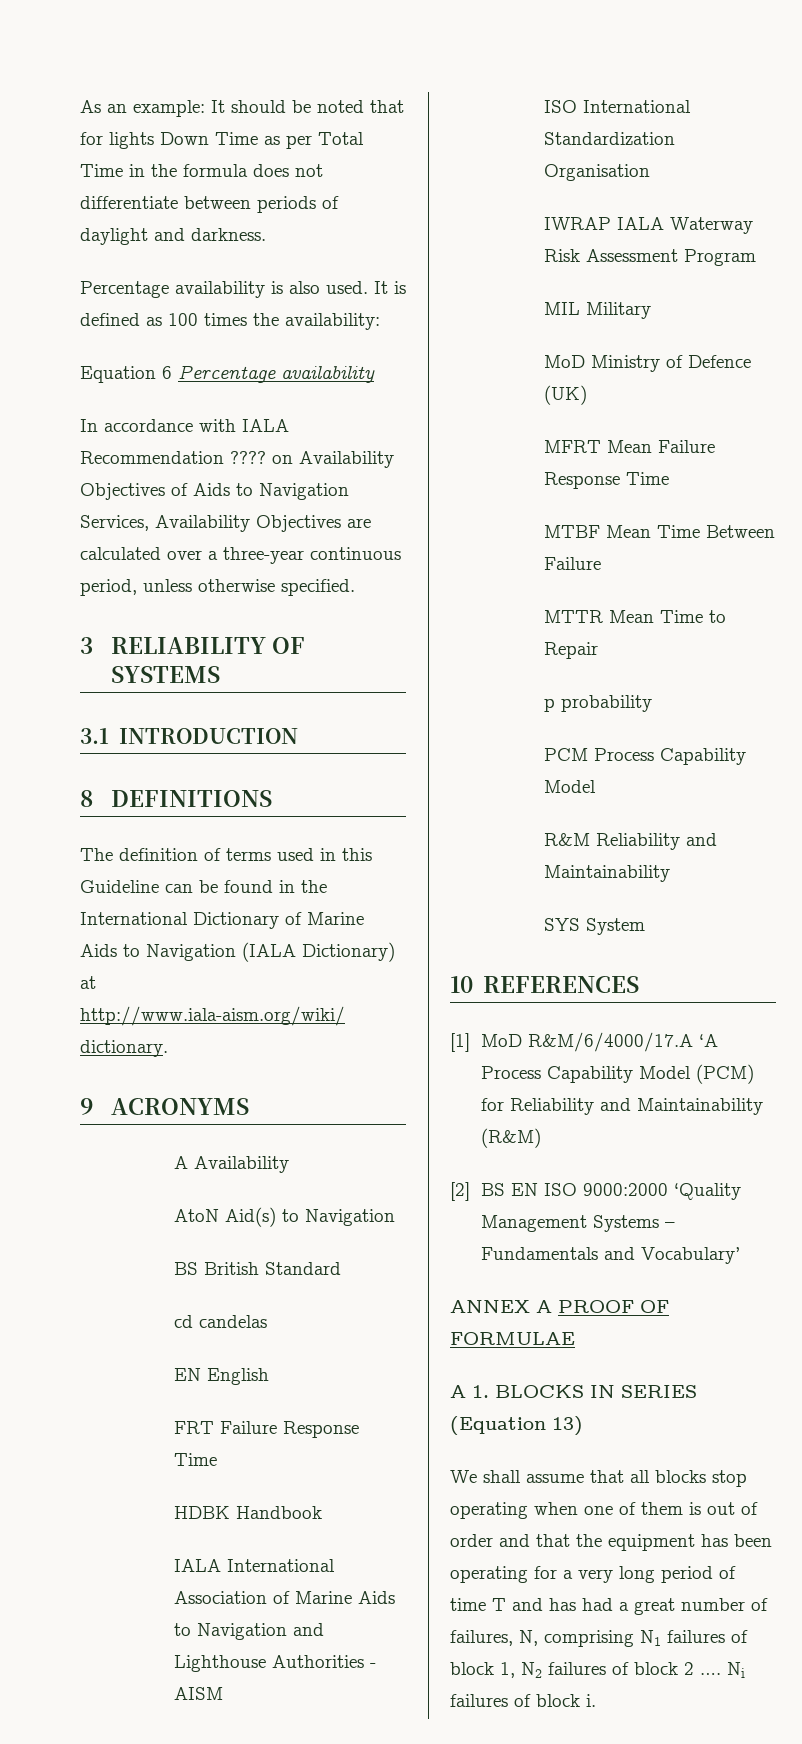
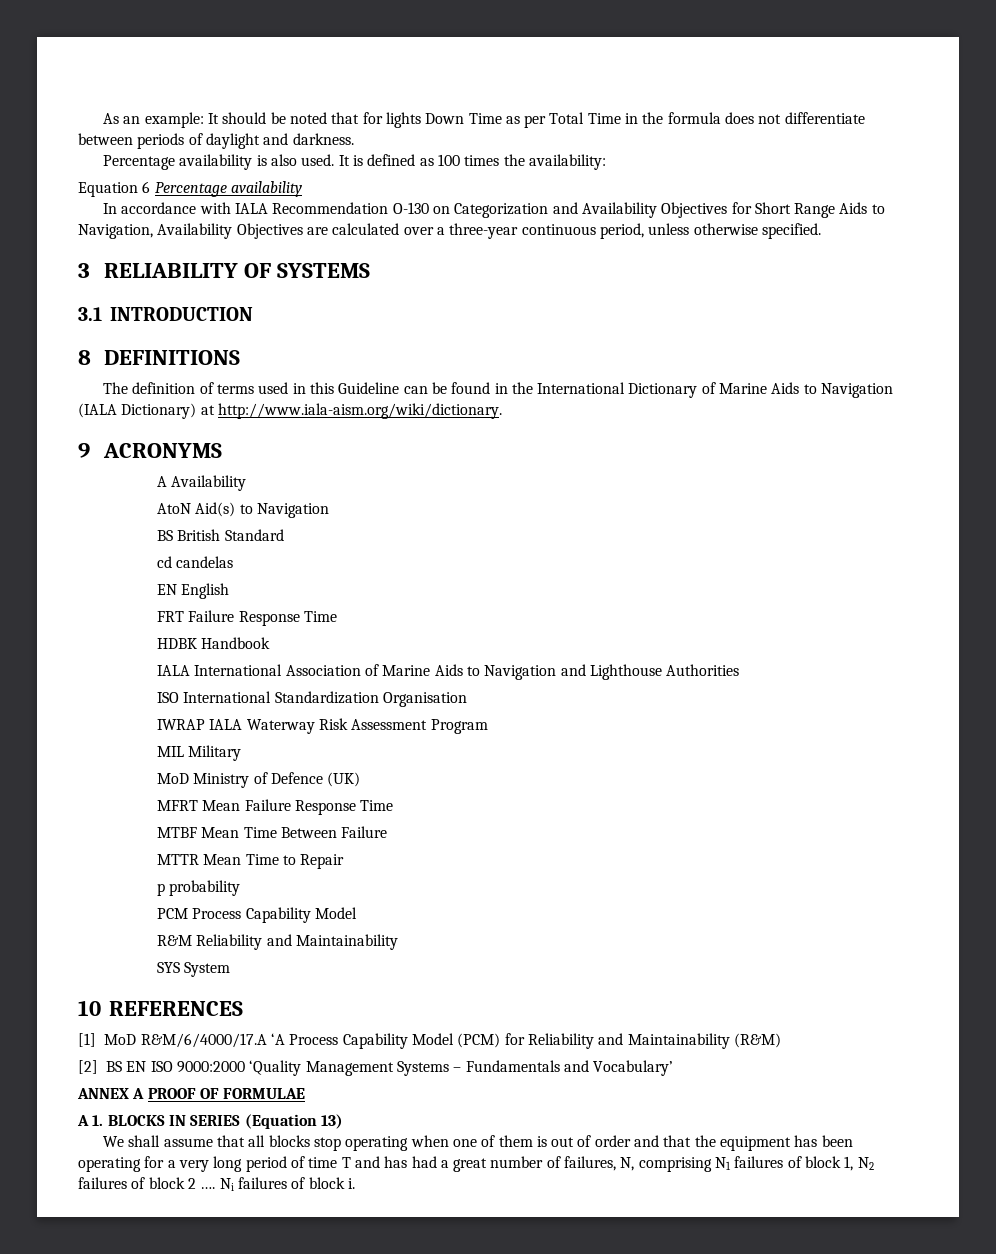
- In accordance with IALA Recommendation ???? on Availability Objectives of Aids to Navigation Services, Availability Objectives are calculated over a three-year continuous period, unless otherwise specified.
+ In accordance with IALA Recommendation O-130 on Categorization and Availability Objectives for Short Range Aids to Navigation, Availability Objectives are calculated over a three-year continuous period, unless otherwise specified.
- IALA International Association of Marine Aids to Navigation and Lighthouse Authorities - AISM
+ IALA International Association of Marine Aids to Navigation and Lighthouse Authorities

